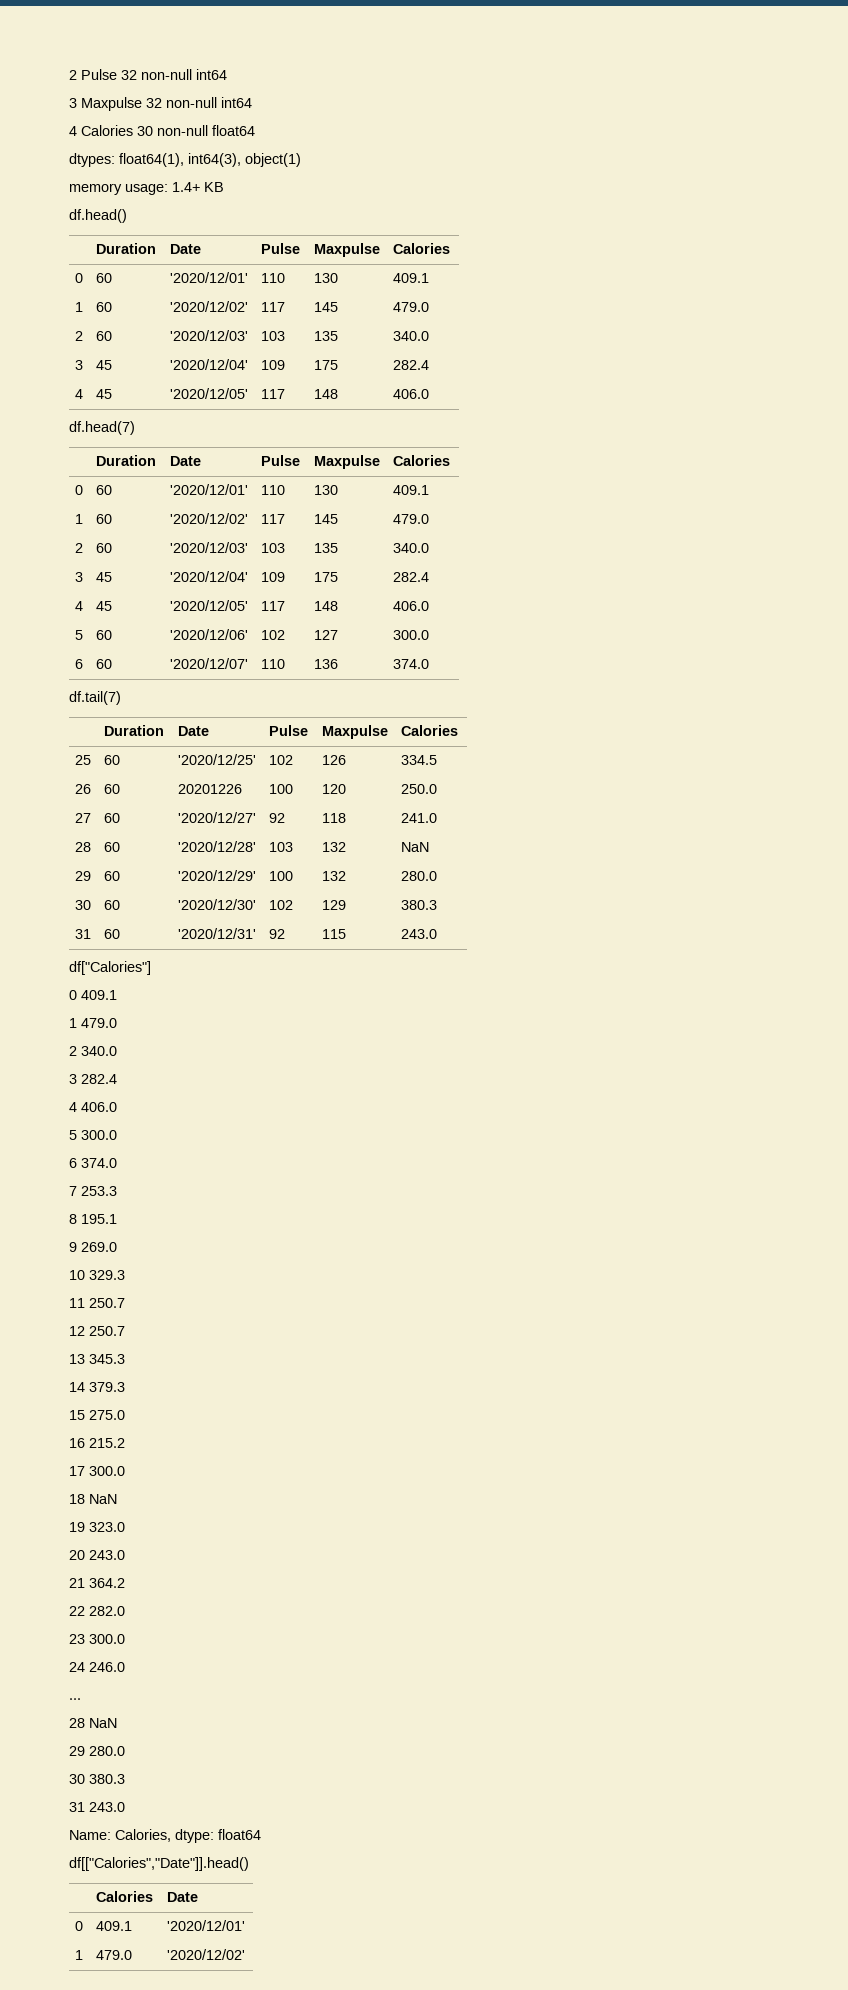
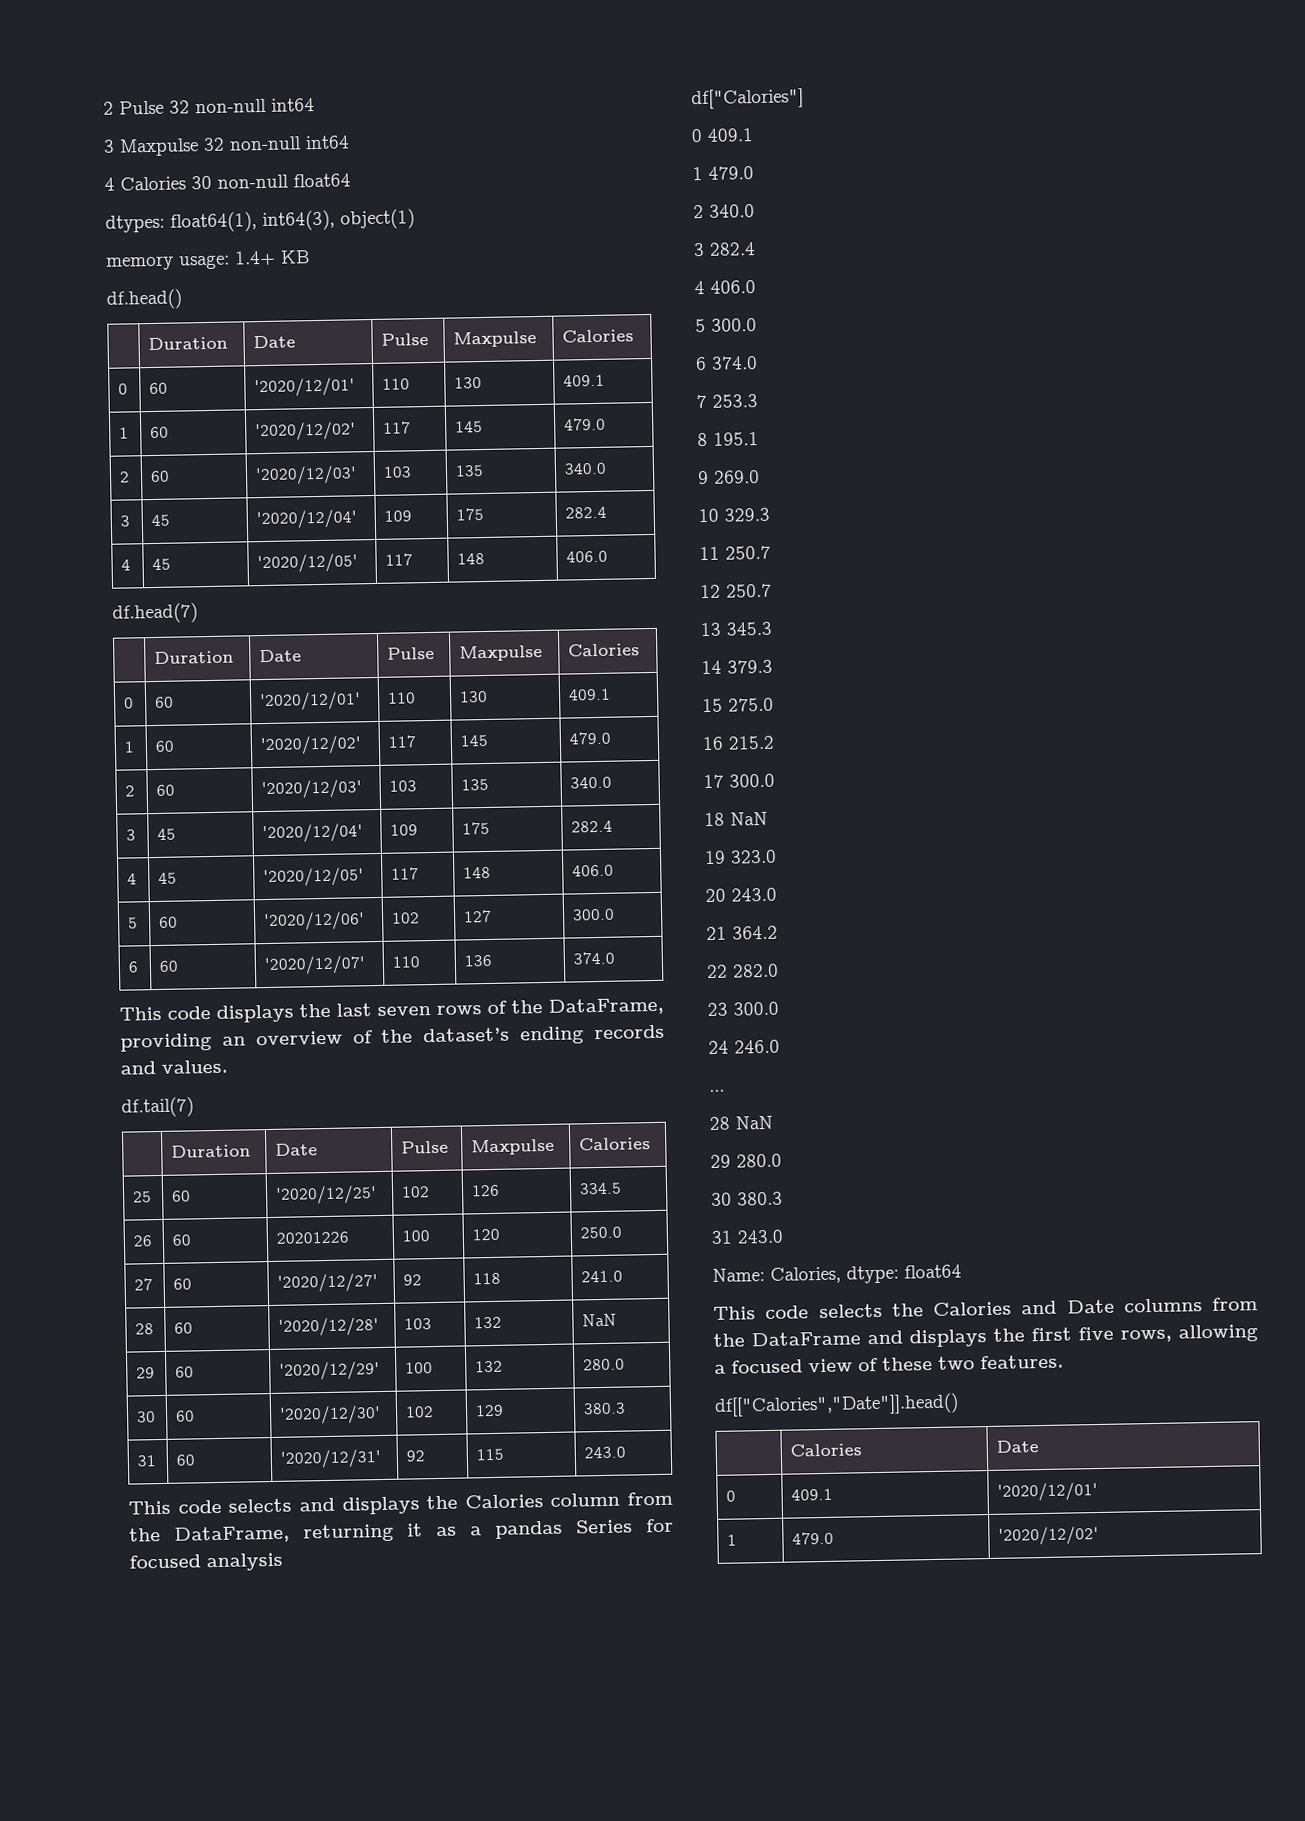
+ This code displays the last seven rows of the DataFrame, providing an overview of the dataset’s ending records and values.
+ This code selects and displays the Calories column from the DataFrame, returning it as a pandas Series for focused analysis
+ This code selects the Calories and Date columns from the DataFrame and displays the first five rows, allowing a focused view of these two features.

